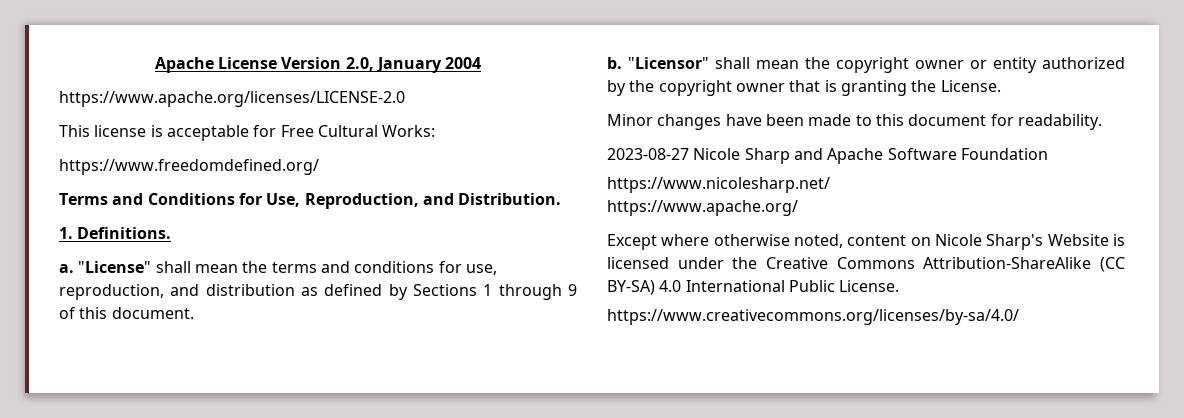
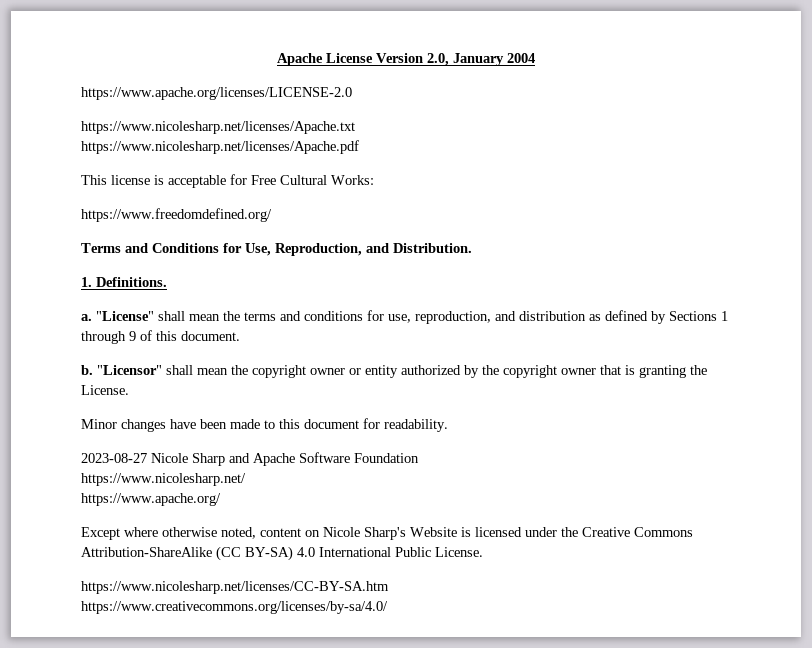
+ https://www.nicolesharp.net/licenses/Apache.txt
+ https://www.nicolesharp.net/licenses/Apache.pdf
+ https://www.nicolesharp.net/licenses/CC-BY-SA.htm

